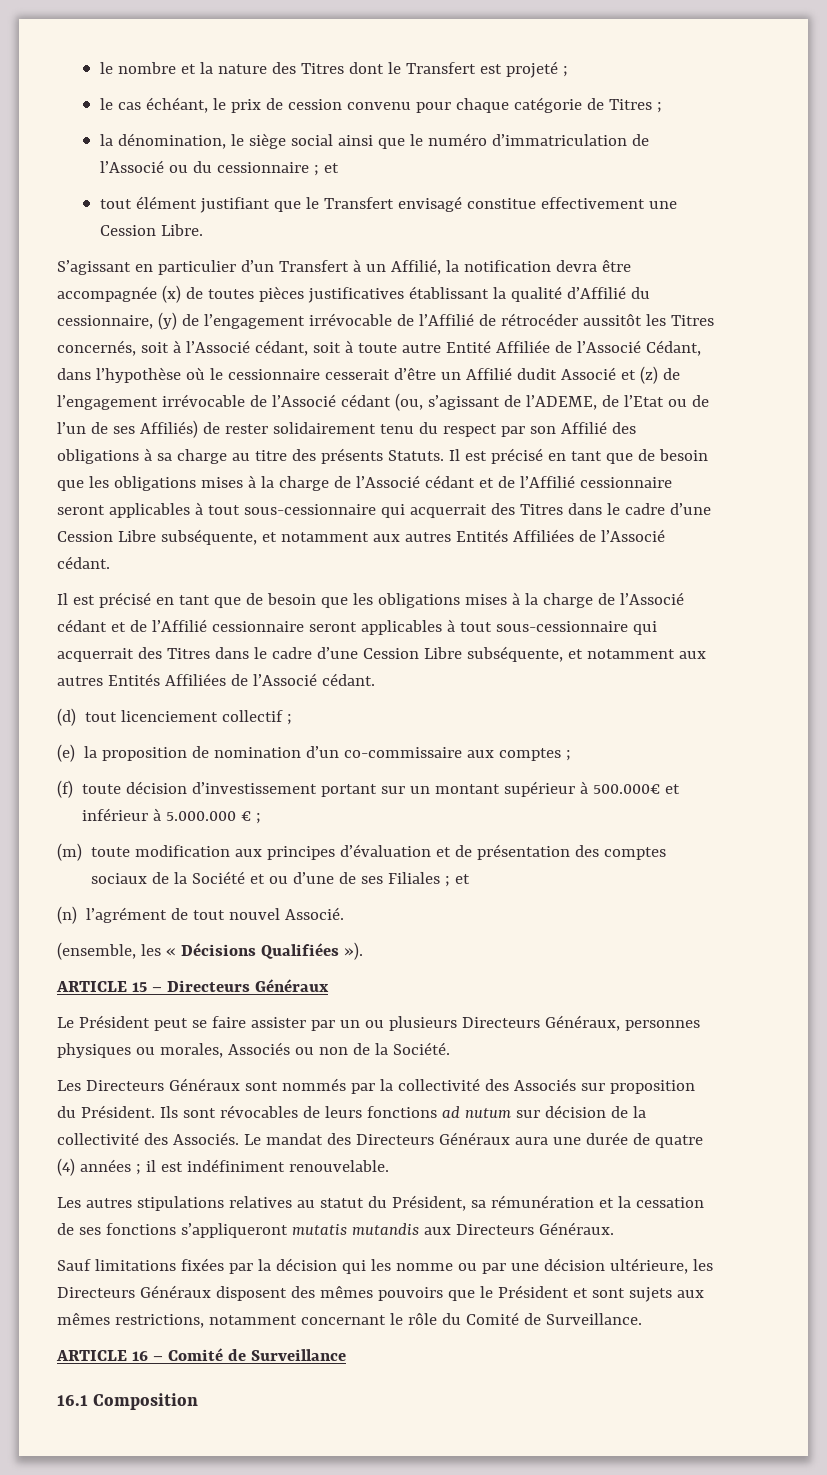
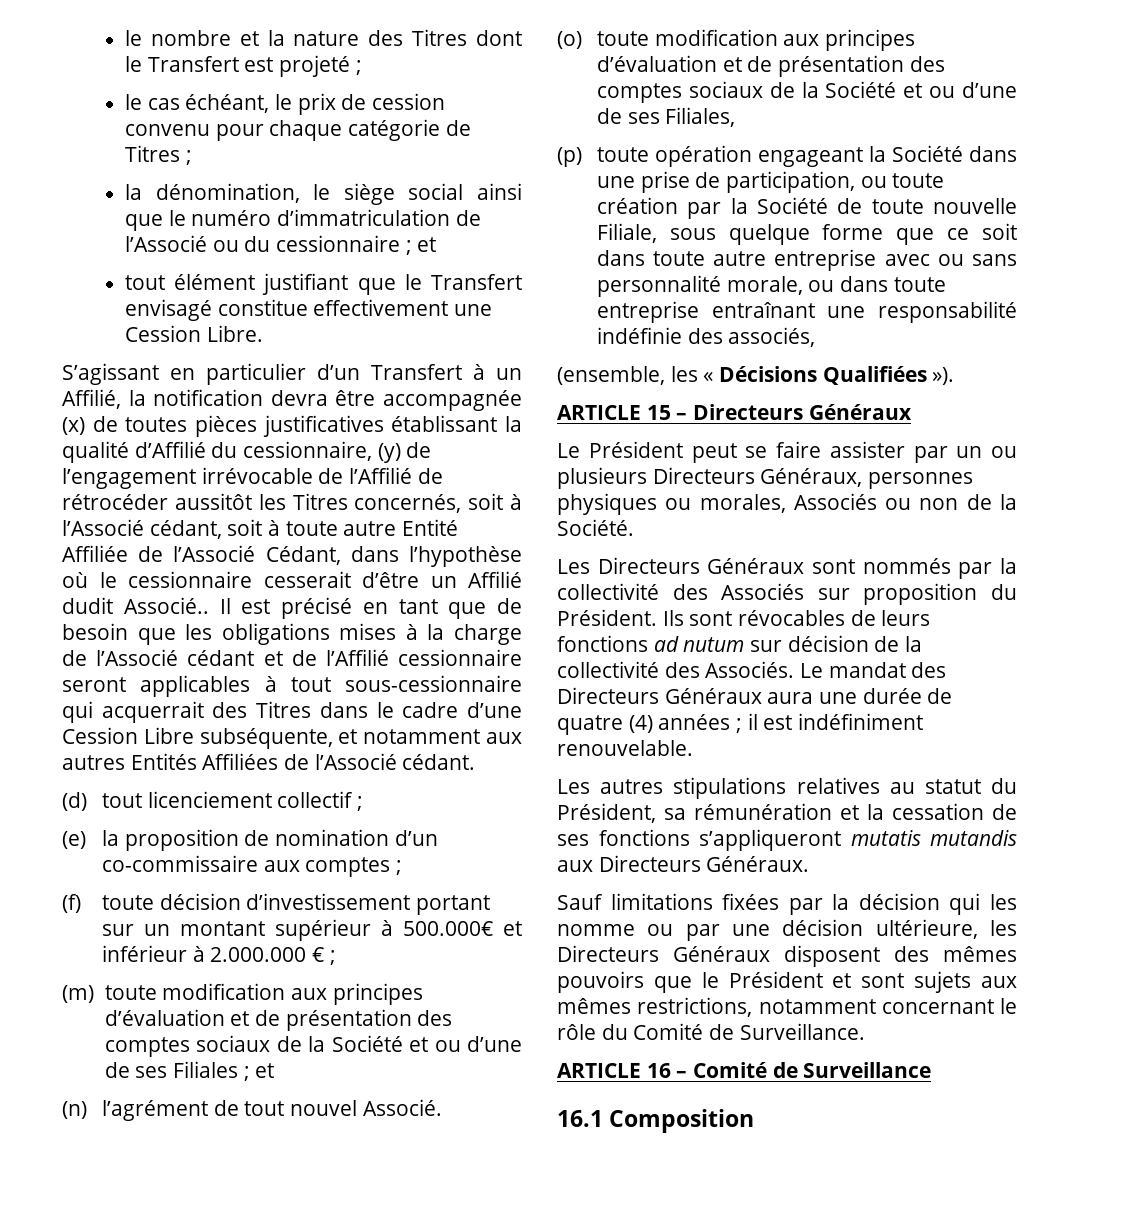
- S’agissant en particulier d’un Transfert à un Affilié, la notification devra être accompagnée (x) de toutes pièces justificatives établissant la qualité d’Affilié du cessionnaire, (y) de l’engagement irrévocable de l’Affilié de rétrocéder aussitôt les Titres concernés, soit à l’Associé cédant, soit à toute autre Entité Affiliée de l’Associé Cédant, dans l’hypothèse où le cessionnaire cesserait d’être un Affilié dudit Associé et (z) de l’engagement irrévocable de l’Associé cédant (ou, s’agissant de l’ADEME, de l’Etat ou de l’un de ses Affiliés) de rester solidairement tenu du respect par son Affilié des obligations à sa charge au titre des présents Statuts. Il est précisé en tant que de besoin que les obligations mises à la charge de l’Associé cédant et de l’Affilié cessionnaire seront applicables à tout sous-cessionnaire qui acquerrait des Titres dans le cadre d’une Cession Libre subséquente, et notamment aux autres Entités Affiliées de l’Associé cédant.
- Il est précisé en tant que de besoin que les obligations mises à la charge de l’Associé cédant et de l’Affilié cessionnaire seront applicables à tout sous-cessionnaire qui acquerrait des Titres dans le cadre d’une Cession Libre subséquente, et notamment aux autres Entités Affiliées de l’Associé cédant.
+ S’agissant en particulier d’un Transfert à un Affilié, la notification devra être accompagnée (x) de toutes pièces justificatives établissant la qualité d’Affilié du cessionnaire, (y) de l’engagement irrévocable de l’Affilié de rétrocéder aussitôt les Titres concernés, soit à l’Associé cédant, soit à toute autre Entité Affiliée de l’Associé Cédant, dans l’hypothèse où le cessionnaire cesserait d’être un Affilié dudit Associé.. Il est précisé en tant que de besoin que les obligations mises à la charge de l’Associé cédant et de l’Affilié cessionnaire seront applicables à tout sous-cessionnaire qui acquerrait des Titres dans le cadre d’une Cession Libre subséquente, et notamment aux autres Entités Affiliées de l’Associé cédant.
- (f) toute décision d’investissement portant sur un montant supérieur à 500.000€ et inférieur à 5.000.000 € ;
+ (f) toute décision d’investissement portant sur un montant supérieur à 500.000€ et inférieur à 2.000.000 € ;
+ (o) toute modification aux principes d’évaluation et de présentation des comptes sociaux de la Société et ou d’une de ses Filiales,
+ (p) toute opération engageant la Société dans une prise de participation, ou toute création par la Société de toute nouvelle Filiale, sous quelque forme que ce soit dans toute autre entreprise avec ou sans personnalité morale, ou dans toute entreprise entraînant une responsabilité indéfinie des associés,

